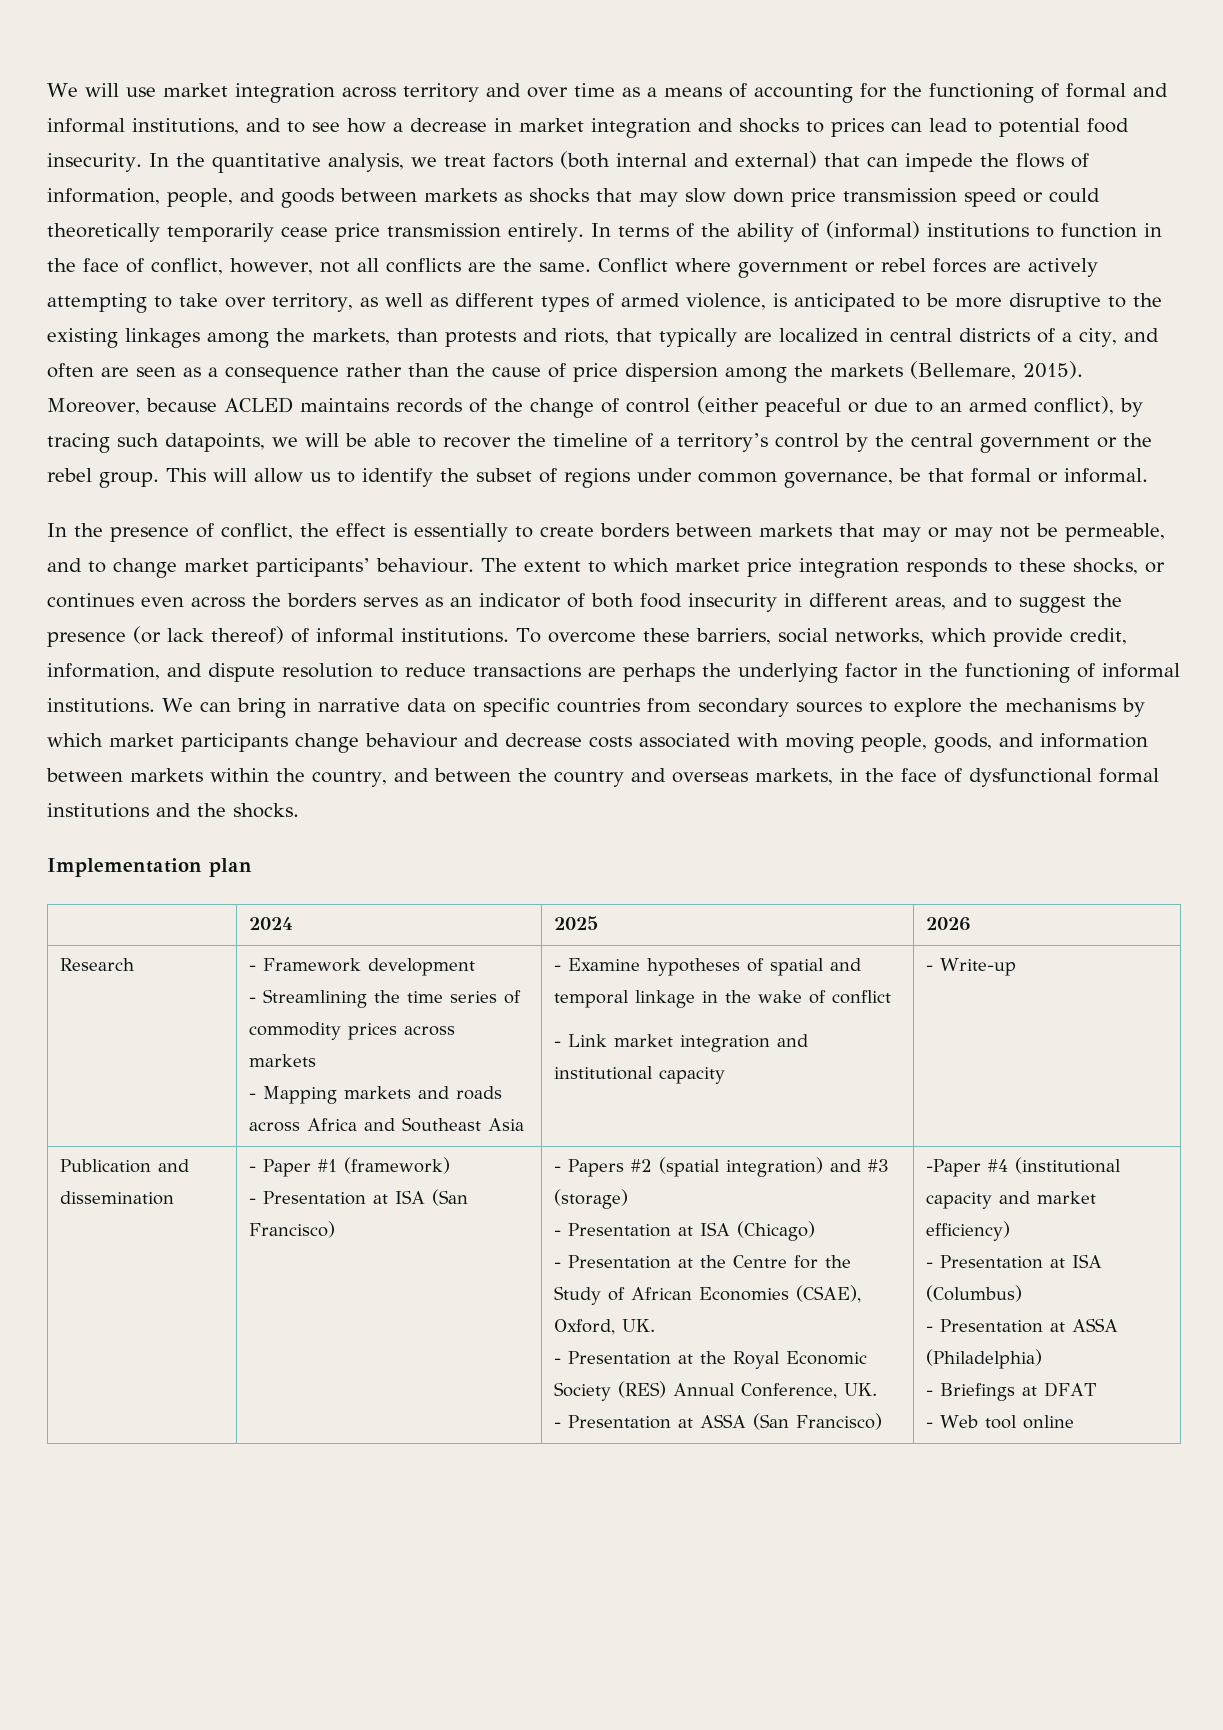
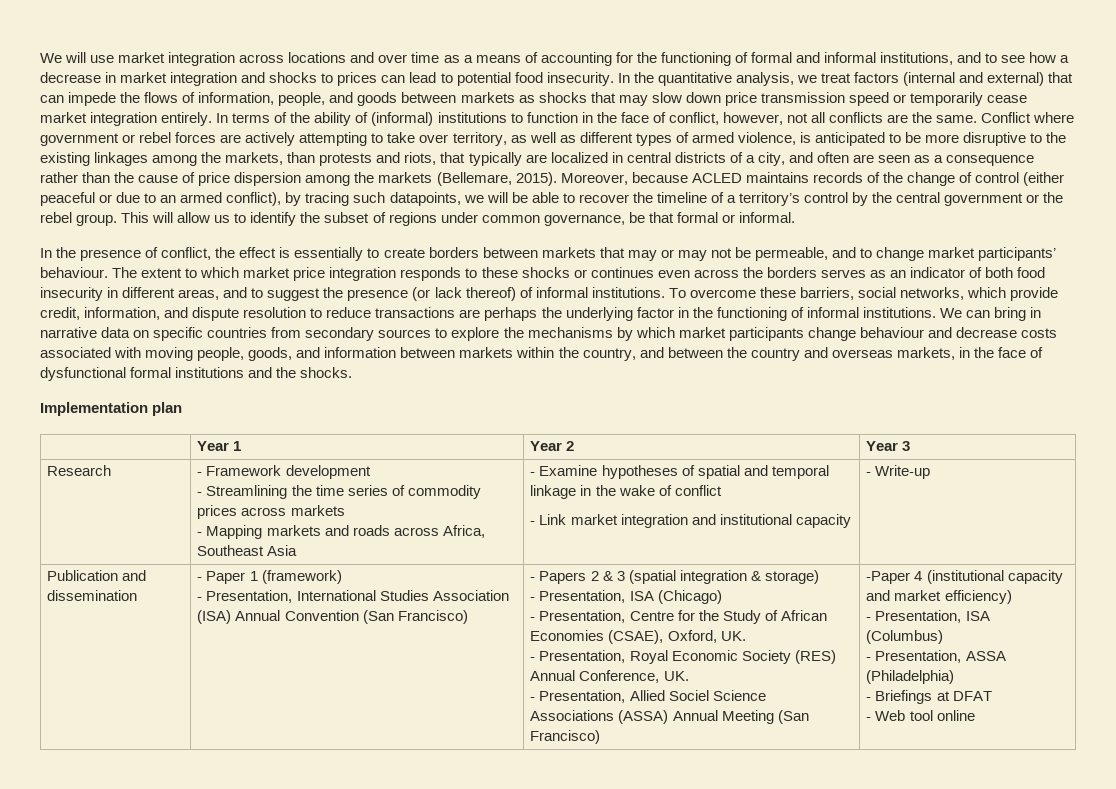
- We will use market integration across territory and over time as a means of accounting for the functioning of formal and informal institutions, and to see how a decrease in market integration and shocks to prices can lead to potential food insecurity.
+ We will use market integration across locations and over time as a means of accounting for the functioning of formal and informal institutions, and to see how a decrease in market integration and shocks to prices can lead to potential food insecurity.
- In the quantitative analysis, we treat factors (both internal and external) that can impede the flows of information, people, and goods between markets as shocks that may slow down price transmission speed or could theoretically temporarily cease price transmission entirely.
+ In the quantitative analysis, we treat factors (internal and external) that can impede the flows of information, people, and goods between markets as shocks that may slow down price transmission speed or temporarily cease market integration entirely.
- The extent to which market price integration responds to these shocks, or continues even across the borders serves as an indicator of both food insecurity in different areas, and to suggest the presence (or lack thereof) of informal institutions.
+ The extent to which market price integration responds to these shocks or continues even across the borders serves as an indicator of both food insecurity in different areas, and to suggest the presence (or lack thereof) of informal institutions.
- | 2024 | 2025 | 2026
+ | Year 1 | Year 2 | Year 3
- - Mapping markets and roads across Africa and Southeast Asia
+ - Mapping markets and roads across Africa, Southeast Asia
- - Paper #1 (framework)
+ - Paper 1 (framework)
- - Presentation at ISA (San Francisco) | - Papers #2 (spatial integration) and #3 (storage)
- - Presentation at ISA (Chicago)
+ - Presentation, International Studies Association (ISA) Annual Convention (San Francisco) | - Papers 2 & 3 (spatial integration & storage)
+ - Presentation, ISA (Chicago)
- - Presentation at the Centre for the Study of African Economies (CSAE), Oxford, UK.
+ - Presentation, Centre for the Study of African Economies (CSAE), Oxford, UK.
- - Presentation at the Royal Economic Society (RES) Annual Conference, UK.
+ - Presentation, Royal Economic Society (RES) Annual Conference, UK.
- - Presentation at ASSA (San Francisco)
+ - Presentation, Allied Sociel Science Associations (ASSA) Annual Meeting (San Francisco)
- -Paper #4 (institutional capacity and market efficiency)
+ -Paper 4 (institutional capacity and market efficiency)
- - Presentation at ISA (Columbus)
+ - Presentation, ISA (Columbus)
- - Presentation at ASSA (Philadelphia)
+ - Presentation, ASSA (Philadelphia)

